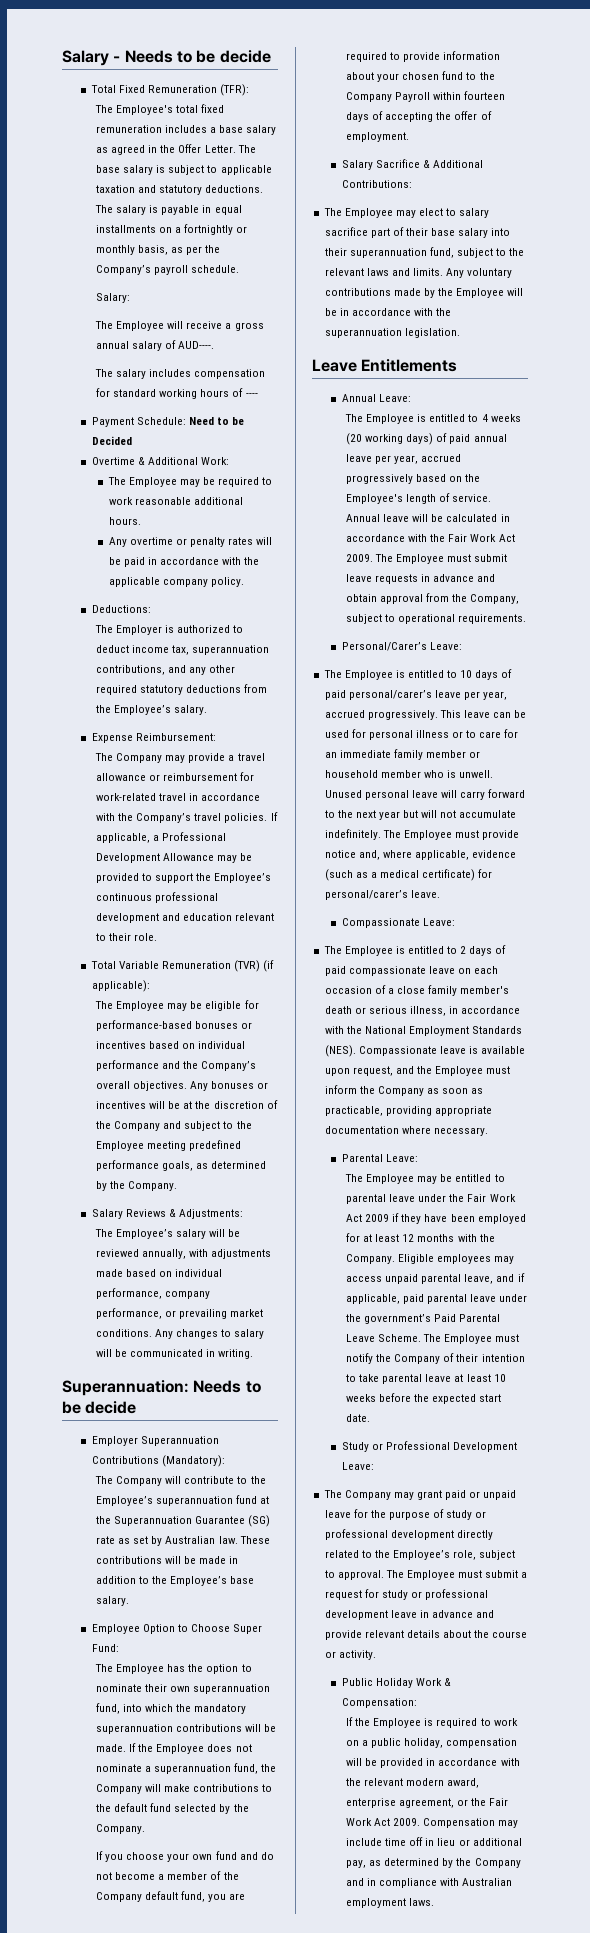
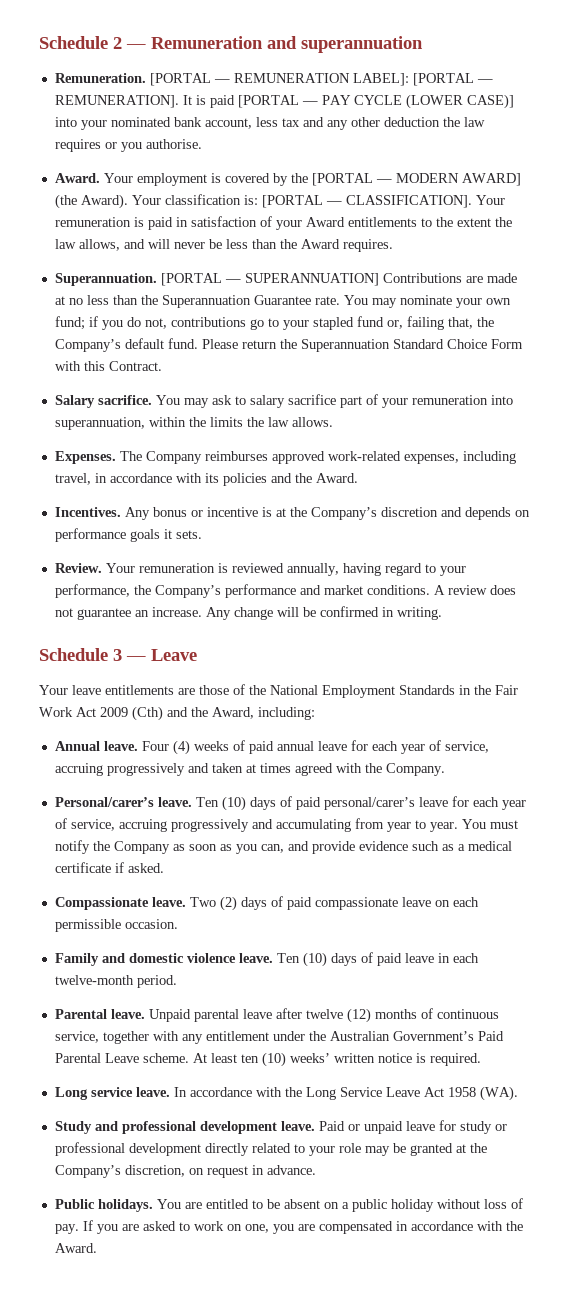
- Salary - Needs to be decide
- Total Fixed Remuneration (TFR):
- The Employee's total fixed remuneration includes a base salary as agreed in the Offer Letter. The base salary is subject to applicable taxation and statutory deductions. The salary is payable in equal installments on a fortnightly or monthly basis, as per the Company’s payroll schedule.
- Salary:
- The Employee will receive a gross annual salary of AUD----.
- The salary includes compensation for standard working hours of ----
- Payment Schedule: Need to be Decided
- Overtime & Additional Work:
- The Employee may be required to work reasonable additional hours.
- Any overtime or penalty rates will be paid in accordance with the applicable company policy.
- Deductions:
- The Employer is authorized to deduct income tax, superannuation contributions, and any other required statutory deductions from the Employee’s salary.
- Expense Reimbursement:
- The Company may provide a travel allowance or reimbursement for work-related travel in accordance with the Company’s travel policies. If applicable, a Professional Development Allowance may be provided to support the Employee’s continuous professional development and education relevant to their role.
- Total Variable Remuneration (TVR) (if applicable):
- The Employee may be eligible for performance-based bonuses or incentives based on individual performance and the Company’s overall objectives. Any bonuses or incentives will be at the discretion of the Company and subject to the Employee meeting predefined performance goals, as determined by the Company.
- Salary Reviews & Adjustments:
- The Employee’s salary will be reviewed annually, with adjustments made based on individual performance, company performance, or prevailing market conditions. Any changes to salary will be communicated in writing.
- Superannuation: Needs to be decide
- Employer Superannuation Contributions (Mandatory):
- The Company will contribute to the Employee’s superannuation fund at the Superannuation Guarantee (SG) rate as set by Australian law. These contributions will be made in addition to the Employee’s base salary.
- Employee Option to Choose Super Fund:
- The Employee has the option to nominate their own superannuation fund, into which the mandatory superannuation contributions will be made. If the Employee does not nominate a superannuation fund, the Company will make contributions to the default fund selected by the Company.
- If you choose your own fund and do not become a member of the Company default fund, you are required to provide information about your chosen fund to the Company Payroll within fourteen days of accepting the offer of employment.
- Salary Sacrifice & Additional Contributions:
- The Employee may elect to salary sacrifice part of their base salary into their superannuation fund, subject to the relevant laws and limits. Any voluntary contributions made by the Employee will be in accordance with the superannuation legislation.
- Leave Entitlements
- Annual Leave:
- The Employee is entitled to 4 weeks (20 working days) of paid annual leave per year, accrued progressively based on the Employee's length of service. Annual leave will be calculated in accordance with the Fair Work Act 2009. The Employee must submit leave requests in advance and obtain approval from the Company, subject to operational requirements.
- Personal/Carer’s Leave:
- The Employee is entitled to 10 days of paid personal/carer’s leave per year, accrued progressively. This leave can be used for personal illness or to care for an immediate family member or household member who is unwell. Unused personal leave will carry forward to the next year but will not accumulate indefinitely. The Employee must provide notice and, where applicable, evidence (such as a medical certificate) for personal/carer’s leave.
- Compassionate Leave:
- The Employee is entitled to 2 days of paid compassionate leave on each occasion of a close family member's death or serious illness, in accordance with the National Employment Standards (NES). Compassionate leave is available upon request, and the Employee must inform the Company as soon as practicable, providing appropriate documentation where necessary.
- Parental Leave:
- The Employee may be entitled to parental leave under the Fair Work Act 2009 if they have been employed for at least 12 months with the Company. Eligible employees may access unpaid parental leave, and if applicable, paid parental leave under the government’s Paid Parental Leave Scheme. The Employee must notify the Company of their intention to take parental leave at least 10 weeks before the expected start date.
- Study or Professional Development Leave:
- The Company may grant paid or unpaid leave for the purpose of study or professional development directly related to the Employee’s role, subject to approval. The Employee must submit a request for study or professional development leave in advance and provide relevant details about the course or activity.
- Public Holiday Work & Compensation:
- If the Employee is required to work on a public holiday, compensation will be provided in accordance with the relevant modern award, enterprise agreement, or the Fair Work Act 2009. Compensation may include time off in lieu or additional pay, as determined by the Company and in compliance with Australian employment laws.
+ Schedule 2 — Remuneration and superannuation
+ Remuneration. [PORTAL — REMUNERATION LABEL]: [PORTAL — REMUNERATION]. It is paid [PORTAL — PAY CYCLE (LOWER CASE)] into your nominated bank account, less tax and any other deduction the law requires or you authorise.
+ Award. Your employment is covered by the [PORTAL — MODERN AWARD] (the Award). Your classification is: [PORTAL — CLASSIFICATION]. Your remuneration is paid in satisfaction of your Award entitlements to the extent the law allows, and will never be less than the Award requires.
+ Superannuation. [PORTAL — SUPERANNUATION] Contributions are made at no less than the Superannuation Guarantee rate. You may nominate your own fund; if you do not, contributions go to your stapled fund or, failing that, the Company’s default fund. Please return the Superannuation Standard Choice Form with this Contract.
+ Salary sacrifice. You may ask to salary sacrifice part of your remuneration into superannuation, within the limits the law allows.
+ Expenses. The Company reimburses approved work-related expenses, including travel, in accordance with its policies and the Award.
+ Incentives. Any bonus or incentive is at the Company’s discretion and depends on performance goals it sets.
+ Review. Your remuneration is reviewed annually, having regard to your performance, the Company’s performance and market conditions. A review does not guarantee an increase. Any change will be confirmed in writing.
+ Schedule 3 — Leave
+ Your leave entitlements are those of the National Employment Standards in the Fair Work Act 2009 (Cth) and the Award, including:
+ Annual leave. Four (4) weeks of paid annual leave for each year of service, accruing progressively and taken at times agreed with the Company.
+ Personal/carer’s leave. Ten (10) days of paid personal/carer’s leave for each year of service, accruing progressively and accumulating from year to year. You must notify the Company as soon as you can, and provide evidence such as a medical certificate if asked.
+ Compassionate leave. Two (2) days of paid compassionate leave on each permissible occasion.
+ Family and domestic violence leave. Ten (10) days of paid leave in each twelve-month period.
+ Parental leave. Unpaid parental leave after twelve (12) months of continuous service, together with any entitlement under the Australian Government’s Paid Parental Leave scheme. At least ten (10) weeks’ written notice is required.
+ Long service leave. In accordance with the Long Service Leave Act 1958 (WA).
+ Study and professional development leave. Paid or unpaid leave for study or professional development directly related to your role may be granted at the Company’s discretion, on request in advance.
+ Public holidays. You are entitled to be absent on a public holiday without loss of pay. If you are asked to work on one, you are compensated in accordance with the Award.

